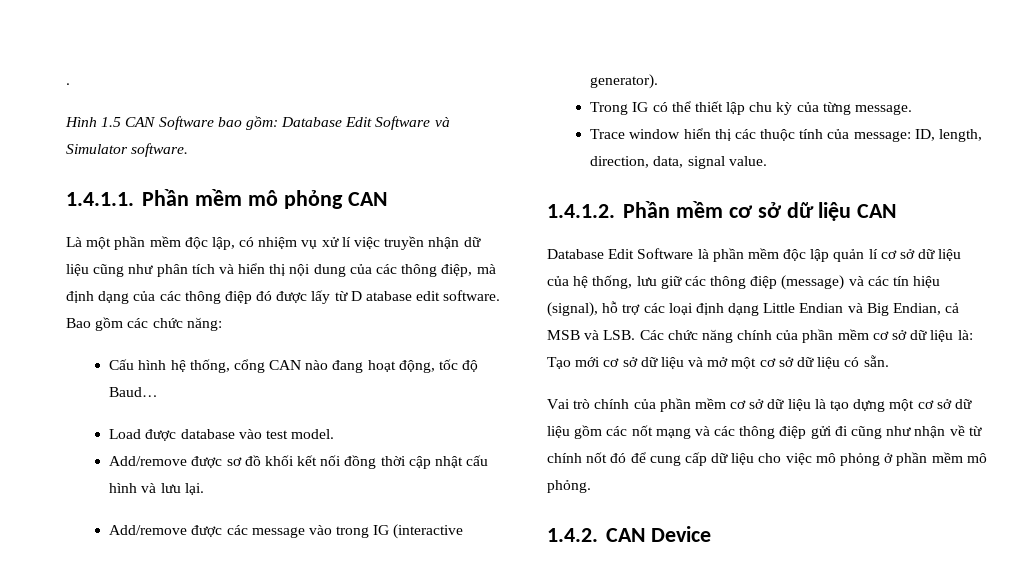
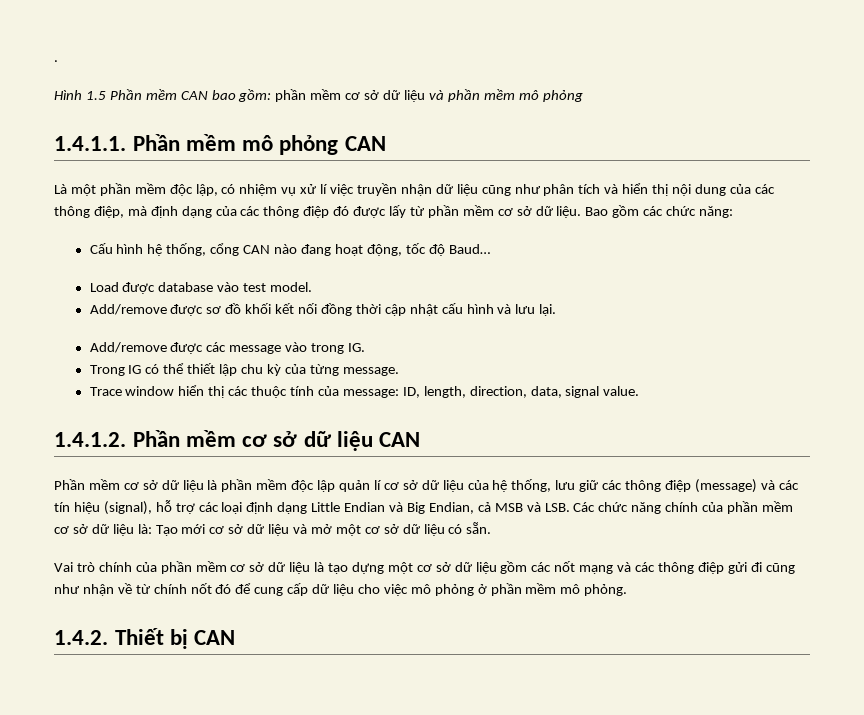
- Hình 1.5 CAN Software bao gồm: Database Edit Software và Simulator software.
+ Hình 1.5 Phần mềm CAN bao gồm: phần mềm cơ sở dữ liệu và phần mềm mô phỏng
- Là một phần mềm độc lập, có nhiệm vụ xử lí việc truyền nhận dữ liệu cũng như phân tích và hiển thị nội dung của các thông điệp, mà định dạng của các thông điệp đó được lấy từ D atabase edit software.
+ Là một phần mềm độc lập, có nhiệm vụ xử lí việc truyền nhận dữ liệu cũng như phân tích và hiển thị nội dung của các thông điệp, mà định dạng của các thông điệp đó được lấy từ phần mềm cơ sở dữ liệu.
- Add/remove được các message vào trong IG (interactive generator).
+ Add/remove được các message vào trong IG.
- Database Edit Software là phần mềm độc lập quản lí cơ sở dữ liệu của hệ thống, lưu giữ các thông điệp (message) và các tín hiệu (signal), hỗ trợ các loại định dạng Little Endian và Big Endian, cả MSB và LSB. Các chức năng chính của phần mềm cơ sở dữ liệu là:
+ Phần mềm cơ sở dữ liệu là phần mềm độc lập quản lí cơ sở dữ liệu của hệ thống, lưu giữ các thông điệp (message) và các tín hiệu (signal), hỗ trợ các loại định dạng Little Endian và Big Endian, cả MSB và LSB. Các chức năng chính của phần mềm cơ sở dữ liệu là:
- 1.4.2. CAN Device
+ 1.4.2. Thiết bị CAN

